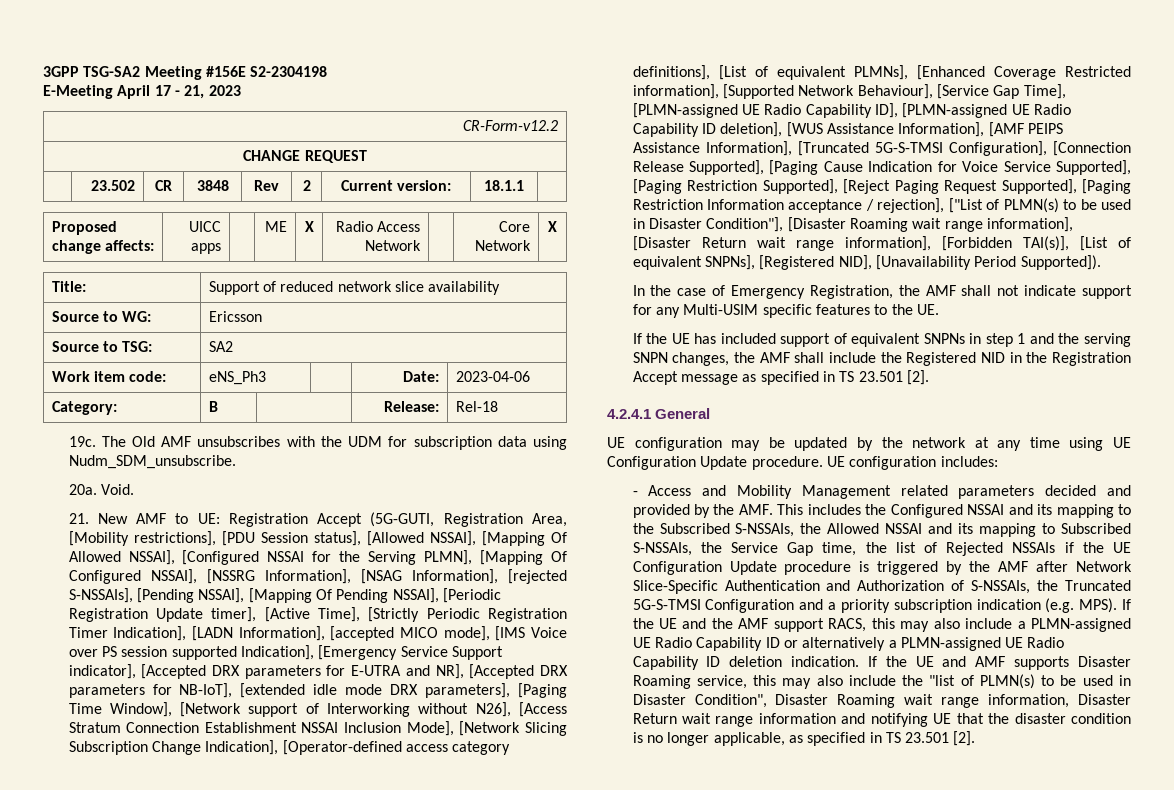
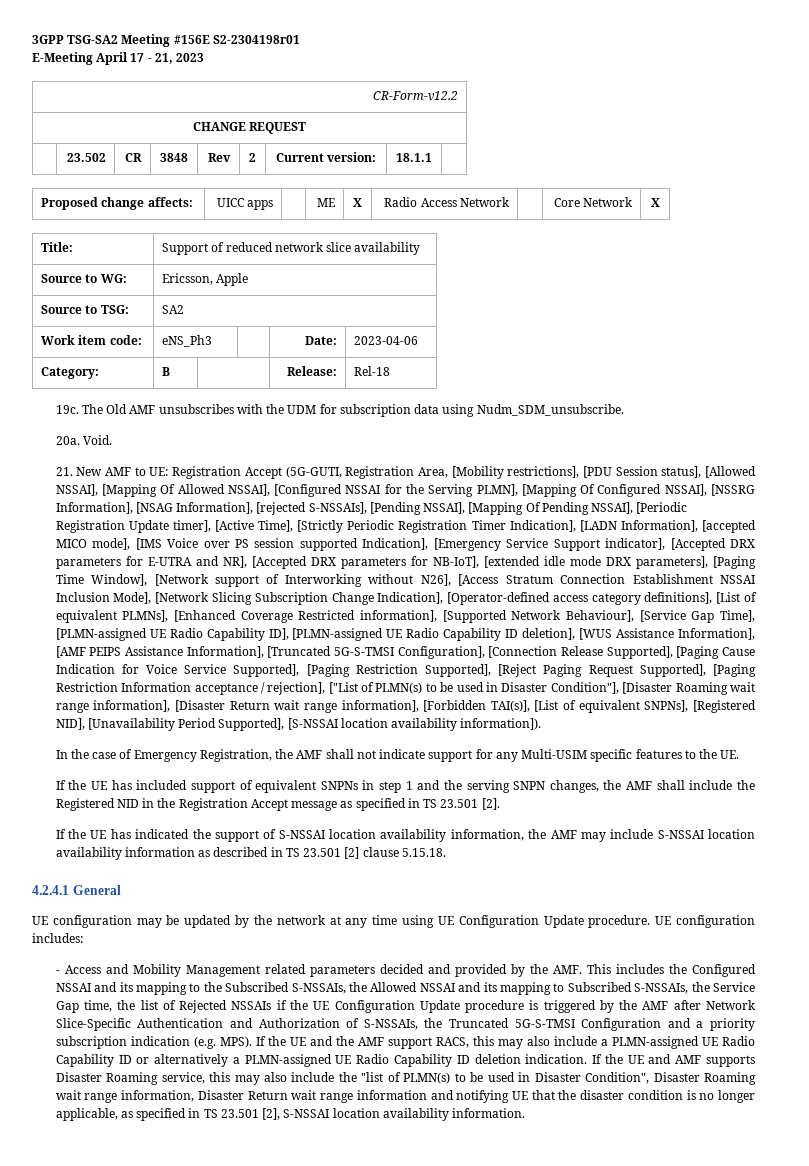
- 3GPP TSG-SA2 Meeting #156E S2-2304198
+ 3GPP TSG-SA2 Meeting #156E S2-2304198r01
- Source to WG: | Ericsson
+ Source to WG: | Ericsson, Apple
- Registration Accept (5G-GUTI, Registration Area, [Mobility restrictions], [PDU Session status], [Allowed NSSAI], [Mapping Of Allowed NSSAI], [Configured NSSAI for the Serving PLMN], [Mapping Of Configured NSSAI], [NSSRG Information], [NSAG Information], [rejected S-NSSAIs], [Pending NSSAI], [Mapping Of Pending NSSAI], [Periodic Registration Update timer], [Active Time], [Strictly Periodic Registration Timer Indication], [LADN Information], [accepted MICO mode], [IMS Voice over PS session supported Indication], [Emergency Service Support indicator], [Accepted DRX parameters for E-UTRA and NR], [Accepted DRX parameters for NB-IoT], [extended idle mode DRX parameters], [Paging Time Window], [Network support of Interworking without N26], [Access Stratum Connection Establishment NSSAI Inclusion Mode], [Network Slicing Subscription Change Indication], [Operator-defined access category definitions], [List of equivalent PLMNs], [Enhanced Coverage Restricted information], [Supported Network Behaviour], [Service Gap Time], [PLMN-assigned UE Radio Capability ID], [PLMN-assigned UE Radio Capability ID deletion], [WUS Assistance Information], [AMF PEIPS Assistance Information], [Truncated 5G-S-TMSI Configuration], [Connection Release Supported], [Paging Cause Indication for Voice Service Supported], [Paging Restriction Supported], [Reject Paging Request Supported], [Paging Restriction Information acceptance / rejection], ["List of PLMN(s) to be used in Disaster Condition"], [Disaster Roaming wait range information], [Disaster Return wait range information], [Forbidden TAI(s)], [List of equivalent SNPNs], [Registered NID], [Unavailability Period Supported]).
+ Registration Accept (5G-GUTI, Registration Area, [Mobility restrictions], [PDU Session status], [Allowed NSSAI], [Mapping Of Allowed NSSAI], [Configured NSSAI for the Serving PLMN], [Mapping Of Configured NSSAI], [NSSRG Information], [NSAG Information], [rejected S-NSSAIs], [Pending NSSAI], [Mapping Of Pending NSSAI], [Periodic Registration Update timer], [Active Time], [Strictly Periodic Registration Timer Indication], [LADN Information], [accepted MICO mode], [IMS Voice over PS session supported Indication], [Emergency Service Support indicator], [Accepted DRX parameters for E-UTRA and NR], [Accepted DRX parameters for NB-IoT], [extended idle mode DRX parameters], [Paging Time Window], [Network support of Interworking without N26], [Access Stratum Connection Establishment NSSAI Inclusion Mode], [Network Slicing Subscription Change Indication], [Operator-defined access category definitions], [List of equivalent PLMNs], [Enhanced Coverage Restricted information], [Supported Network Behaviour], [Service Gap Time], [PLMN-assigned UE Radio Capability ID], [PLMN-assigned UE Radio Capability ID deletion], [WUS Assistance Information], [AMF PEIPS Assistance Information], [Truncated 5G-S-TMSI Configuration], [Connection Release Supported], [Paging Cause Indication for Voice Service Supported], [Paging Restriction Supported], [Reject Paging Request Supported], [Paging Restriction Information acceptance / rejection], ["List of PLMN(s) to be used in Disaster Condition"], [Disaster Roaming wait range information], [Disaster Return wait range information], [Forbidden TAI(s)], [List of equivalent SNPNs], [Registered NID], [Unavailability Period Supported], [S-NSSAI location availability information]).
+ If the UE has indicated the support of S-NSSAI location availability information, the AMF may include S-NSSAI location availability information as described in TS 23.501 [2] clause 5.15.18.
- If the UE and AMF supports Disaster Roaming service, this may also include the "list of PLMN(s) to be used in Disaster Condition", Disaster Roaming wait range information, Disaster Return wait range information and notifying UE that the disaster condition is no longer applicable, as specified in TS 23.501 [2].
+ If the UE and AMF supports Disaster Roaming service, this may also include the "list of PLMN(s) to be used in Disaster Condition", Disaster Roaming wait range information, Disaster Return wait range information and notifying UE that the disaster condition is no longer applicable, as specified in TS 23.501 [2], S-NSSAI location availability information.

